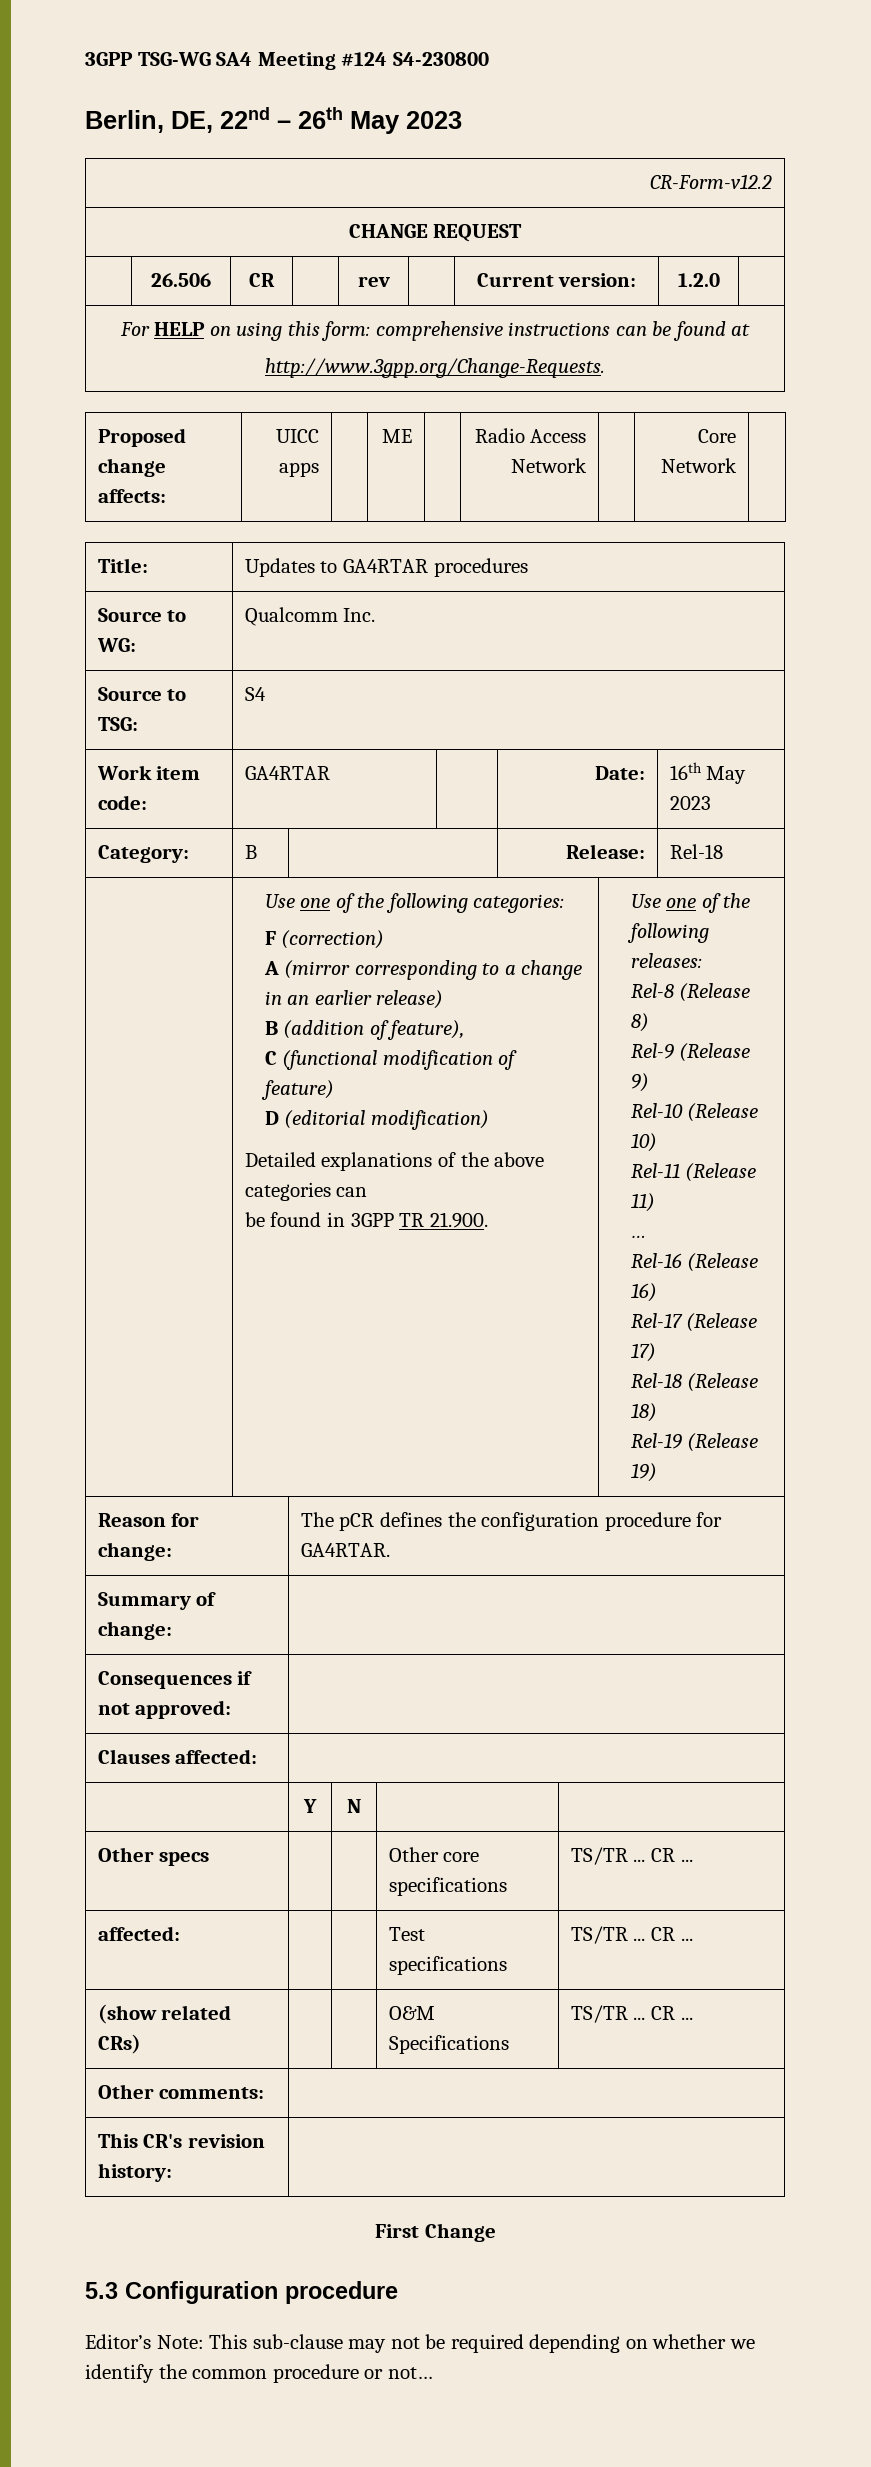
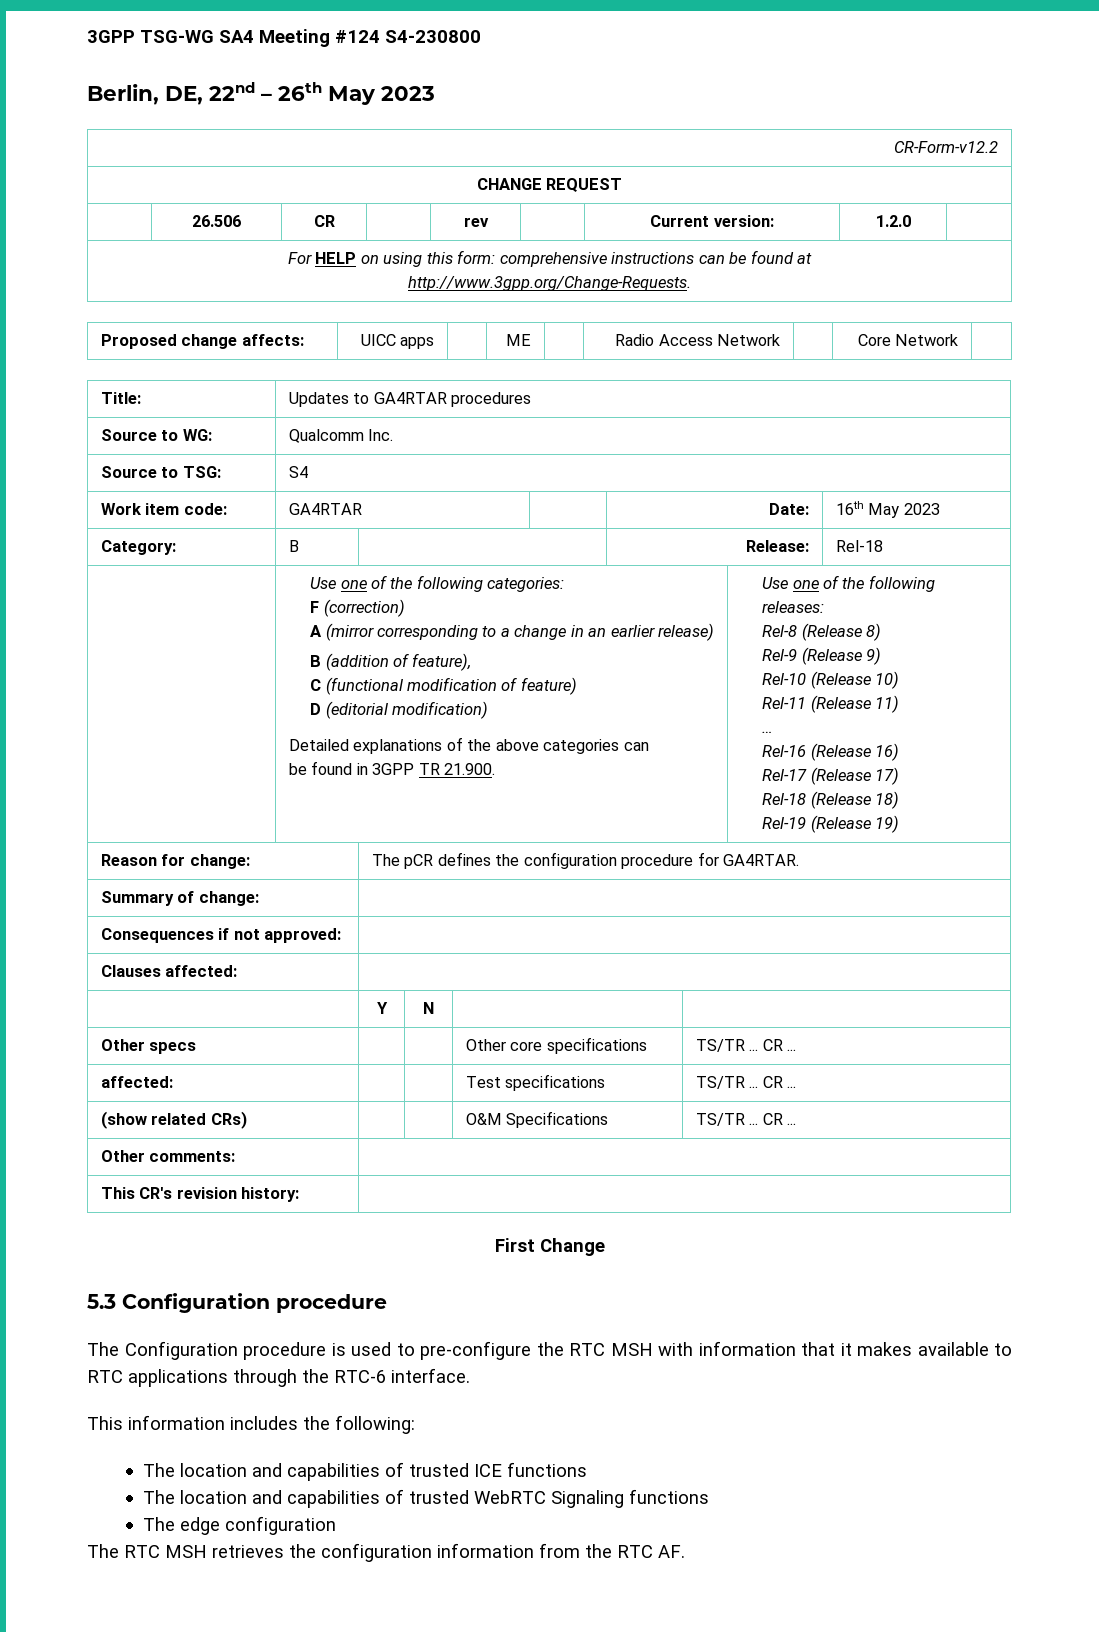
- Editor’s Note: This sub-clause may not be required depending on whether we identify the common procedure or not…
+ The Configuration procedure is used to pre-configure the RTC MSH with information that it makes available to RTC applications through the RTC-6 interface.
+ This information includes the following:
+ The location and capabilities of trusted ICE functions
+ The location and capabilities of trusted WebRTC Signaling functions
+ The edge configuration
+ The RTC MSH retrieves the configuration information from the RTC AF.

